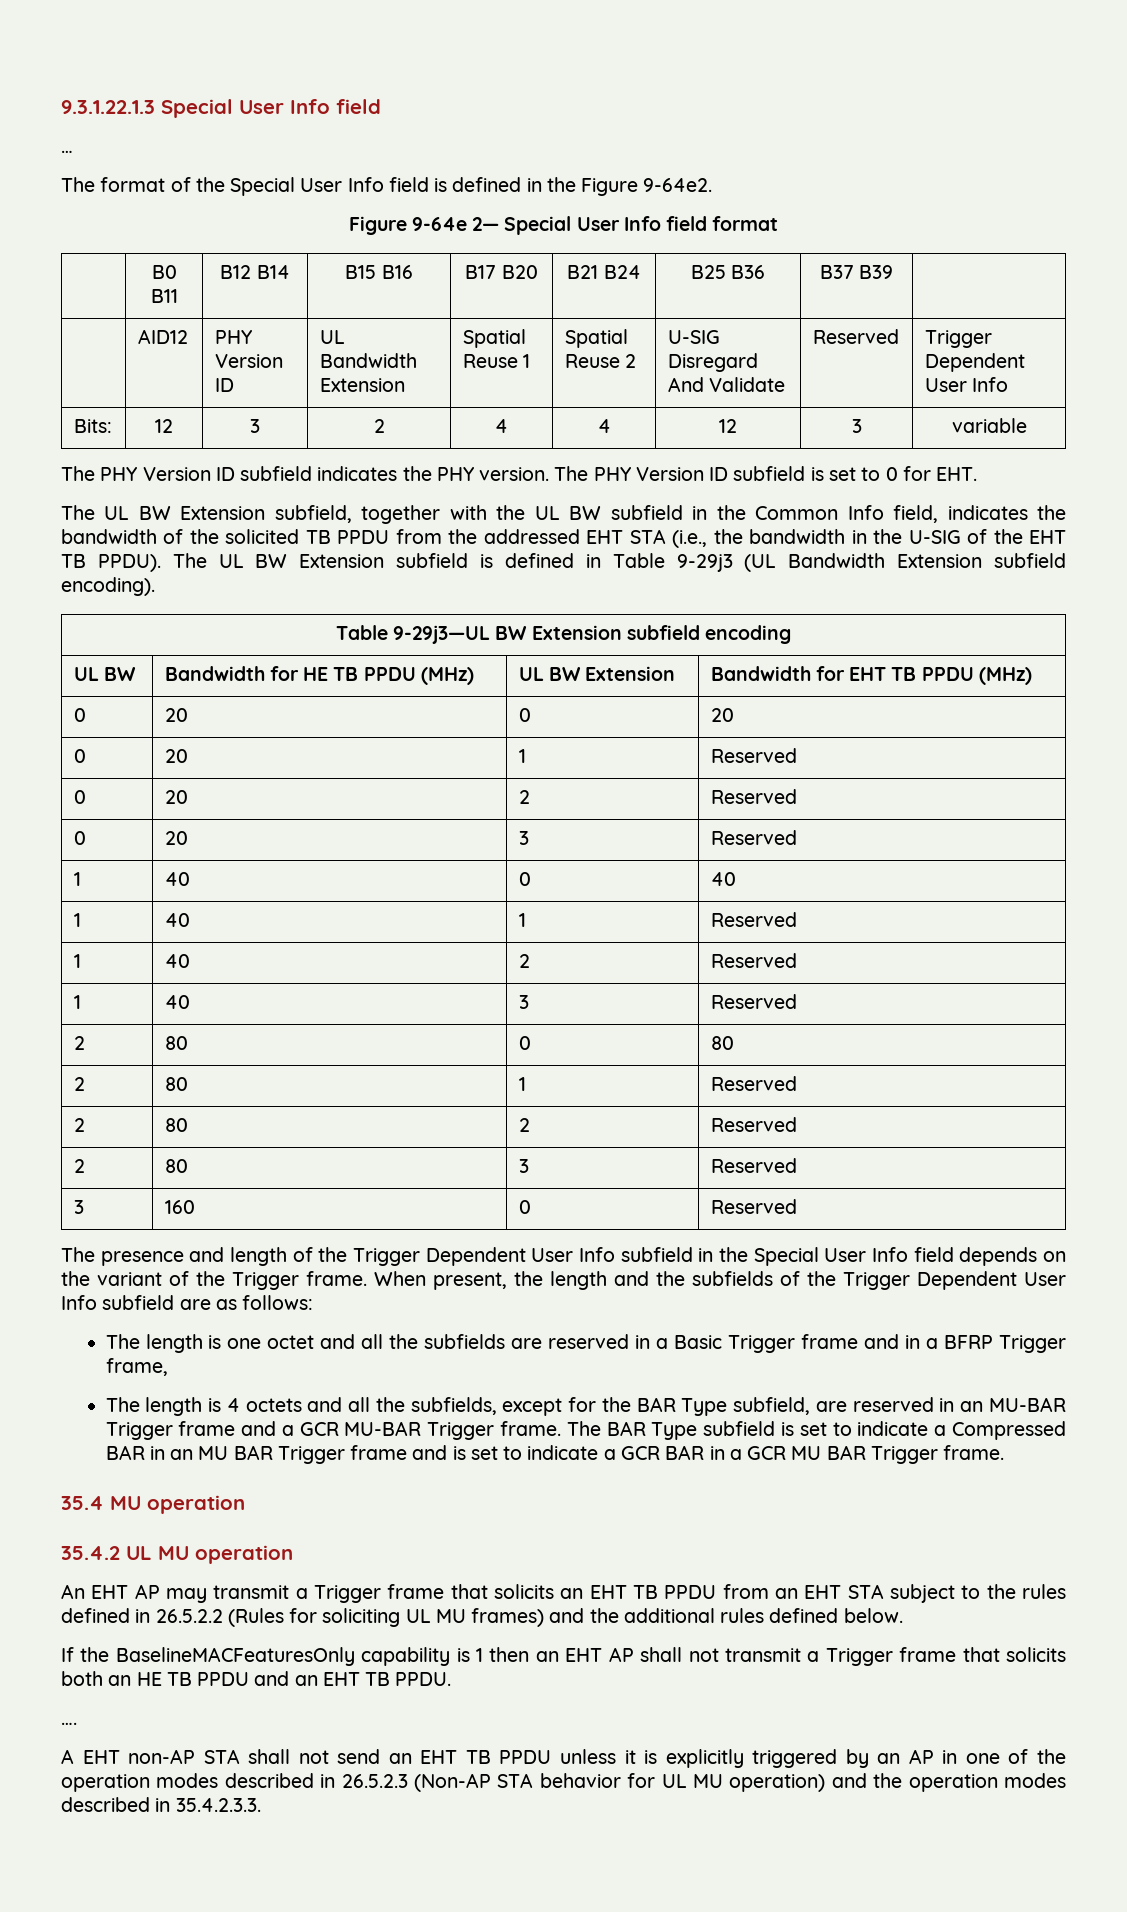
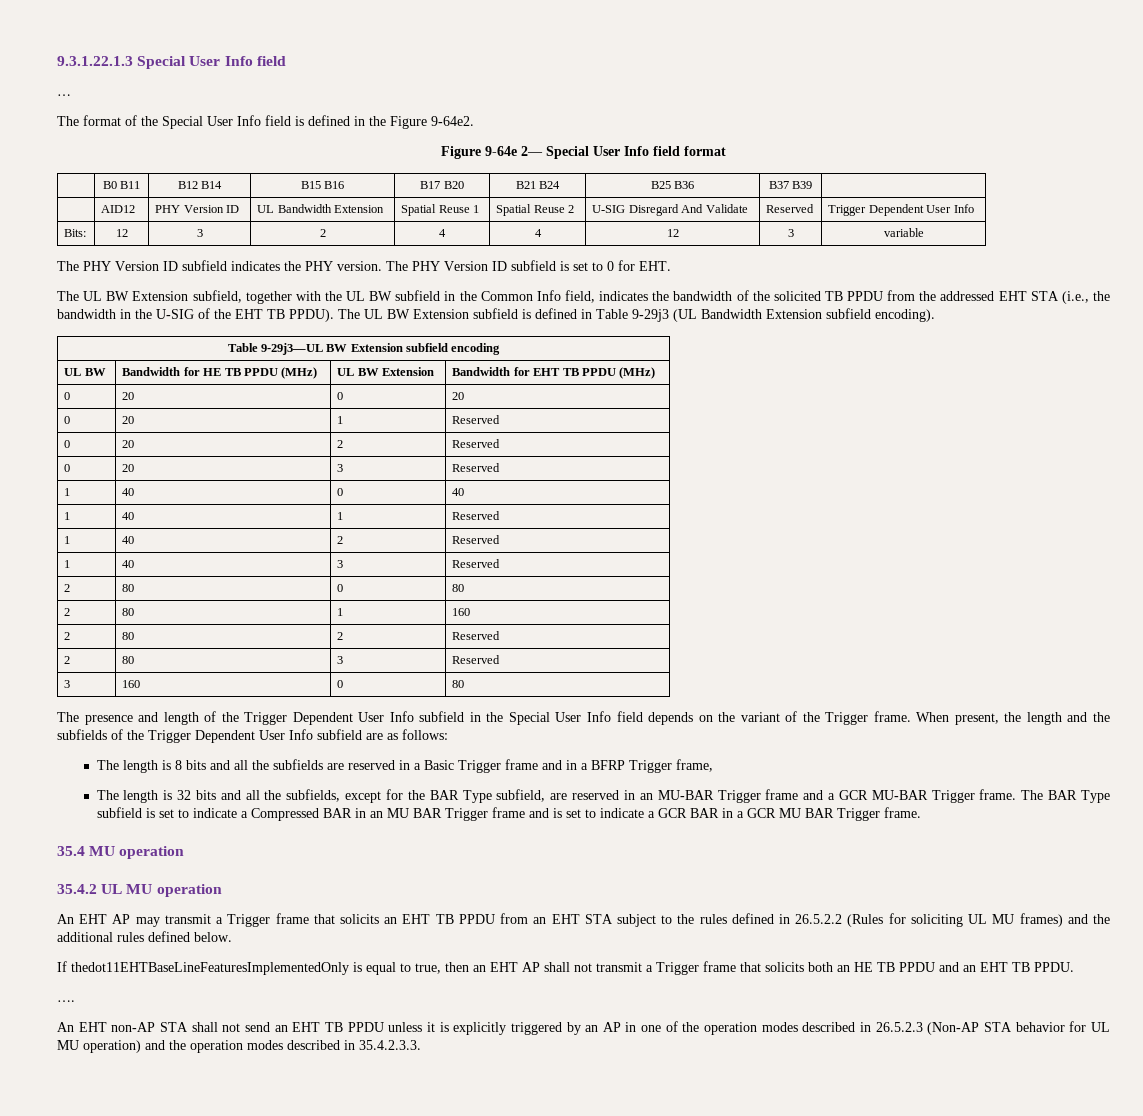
- 2 | 80 | 1 | Reserved
+ 2 | 80 | 1 | 160
- 3 | 160 | 0 | Reserved
+ 3 | 160 | 0 | 80
- The length is one octet and all the subfields are reserved in a Basic Trigger frame and in a BFRP Trigger frame,
+ The length is 8 bits and all the subfields are reserved in a Basic Trigger frame and in a BFRP Trigger frame,
- The length is 4 octets and all the subfields, except for the BAR Type subfield, are reserved in an MU-BAR Trigger frame and a GCR MU-BAR Trigger frame.
+ The length is 32 bits and all the subfields, except for the BAR Type subfield, are reserved in an MU-BAR Trigger frame and a GCR MU-BAR Trigger frame.
- If the BaselineMACFeaturesOnly capability is 1 then an EHT AP shall not transmit a Trigger frame that solicits both an HE TB PPDU and an EHT TB PPDU.
+ If thedot11EHTBaseLineFeaturesImplementedOnly is equal to true, then an EHT AP shall not transmit a Trigger frame that solicits both an HE TB PPDU and an EHT TB PPDU.
- A EHT non-AP STA shall not send an EHT TB PPDU unless it is explicitly triggered by an AP in one of the operation modes described in 26.5.2.3 (Non-AP STA behavior for UL MU operation) and the operation modes described in 35.4.2.3.3.
+ An EHT non-AP STA shall not send an EHT TB PPDU unless it is explicitly triggered by an AP in one of the operation modes described in 26.5.2.3 (Non-AP STA behavior for UL MU operation) and the operation modes described in 35.4.2.3.3.

